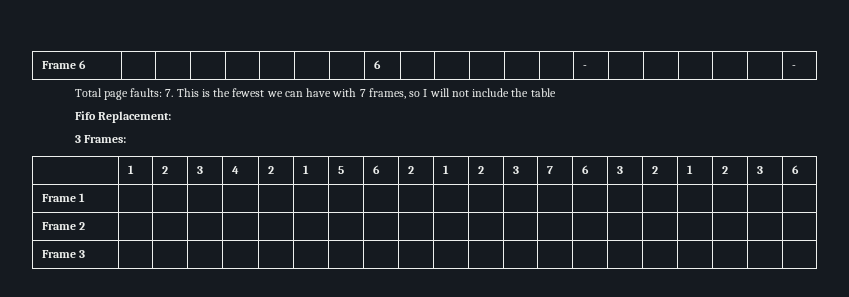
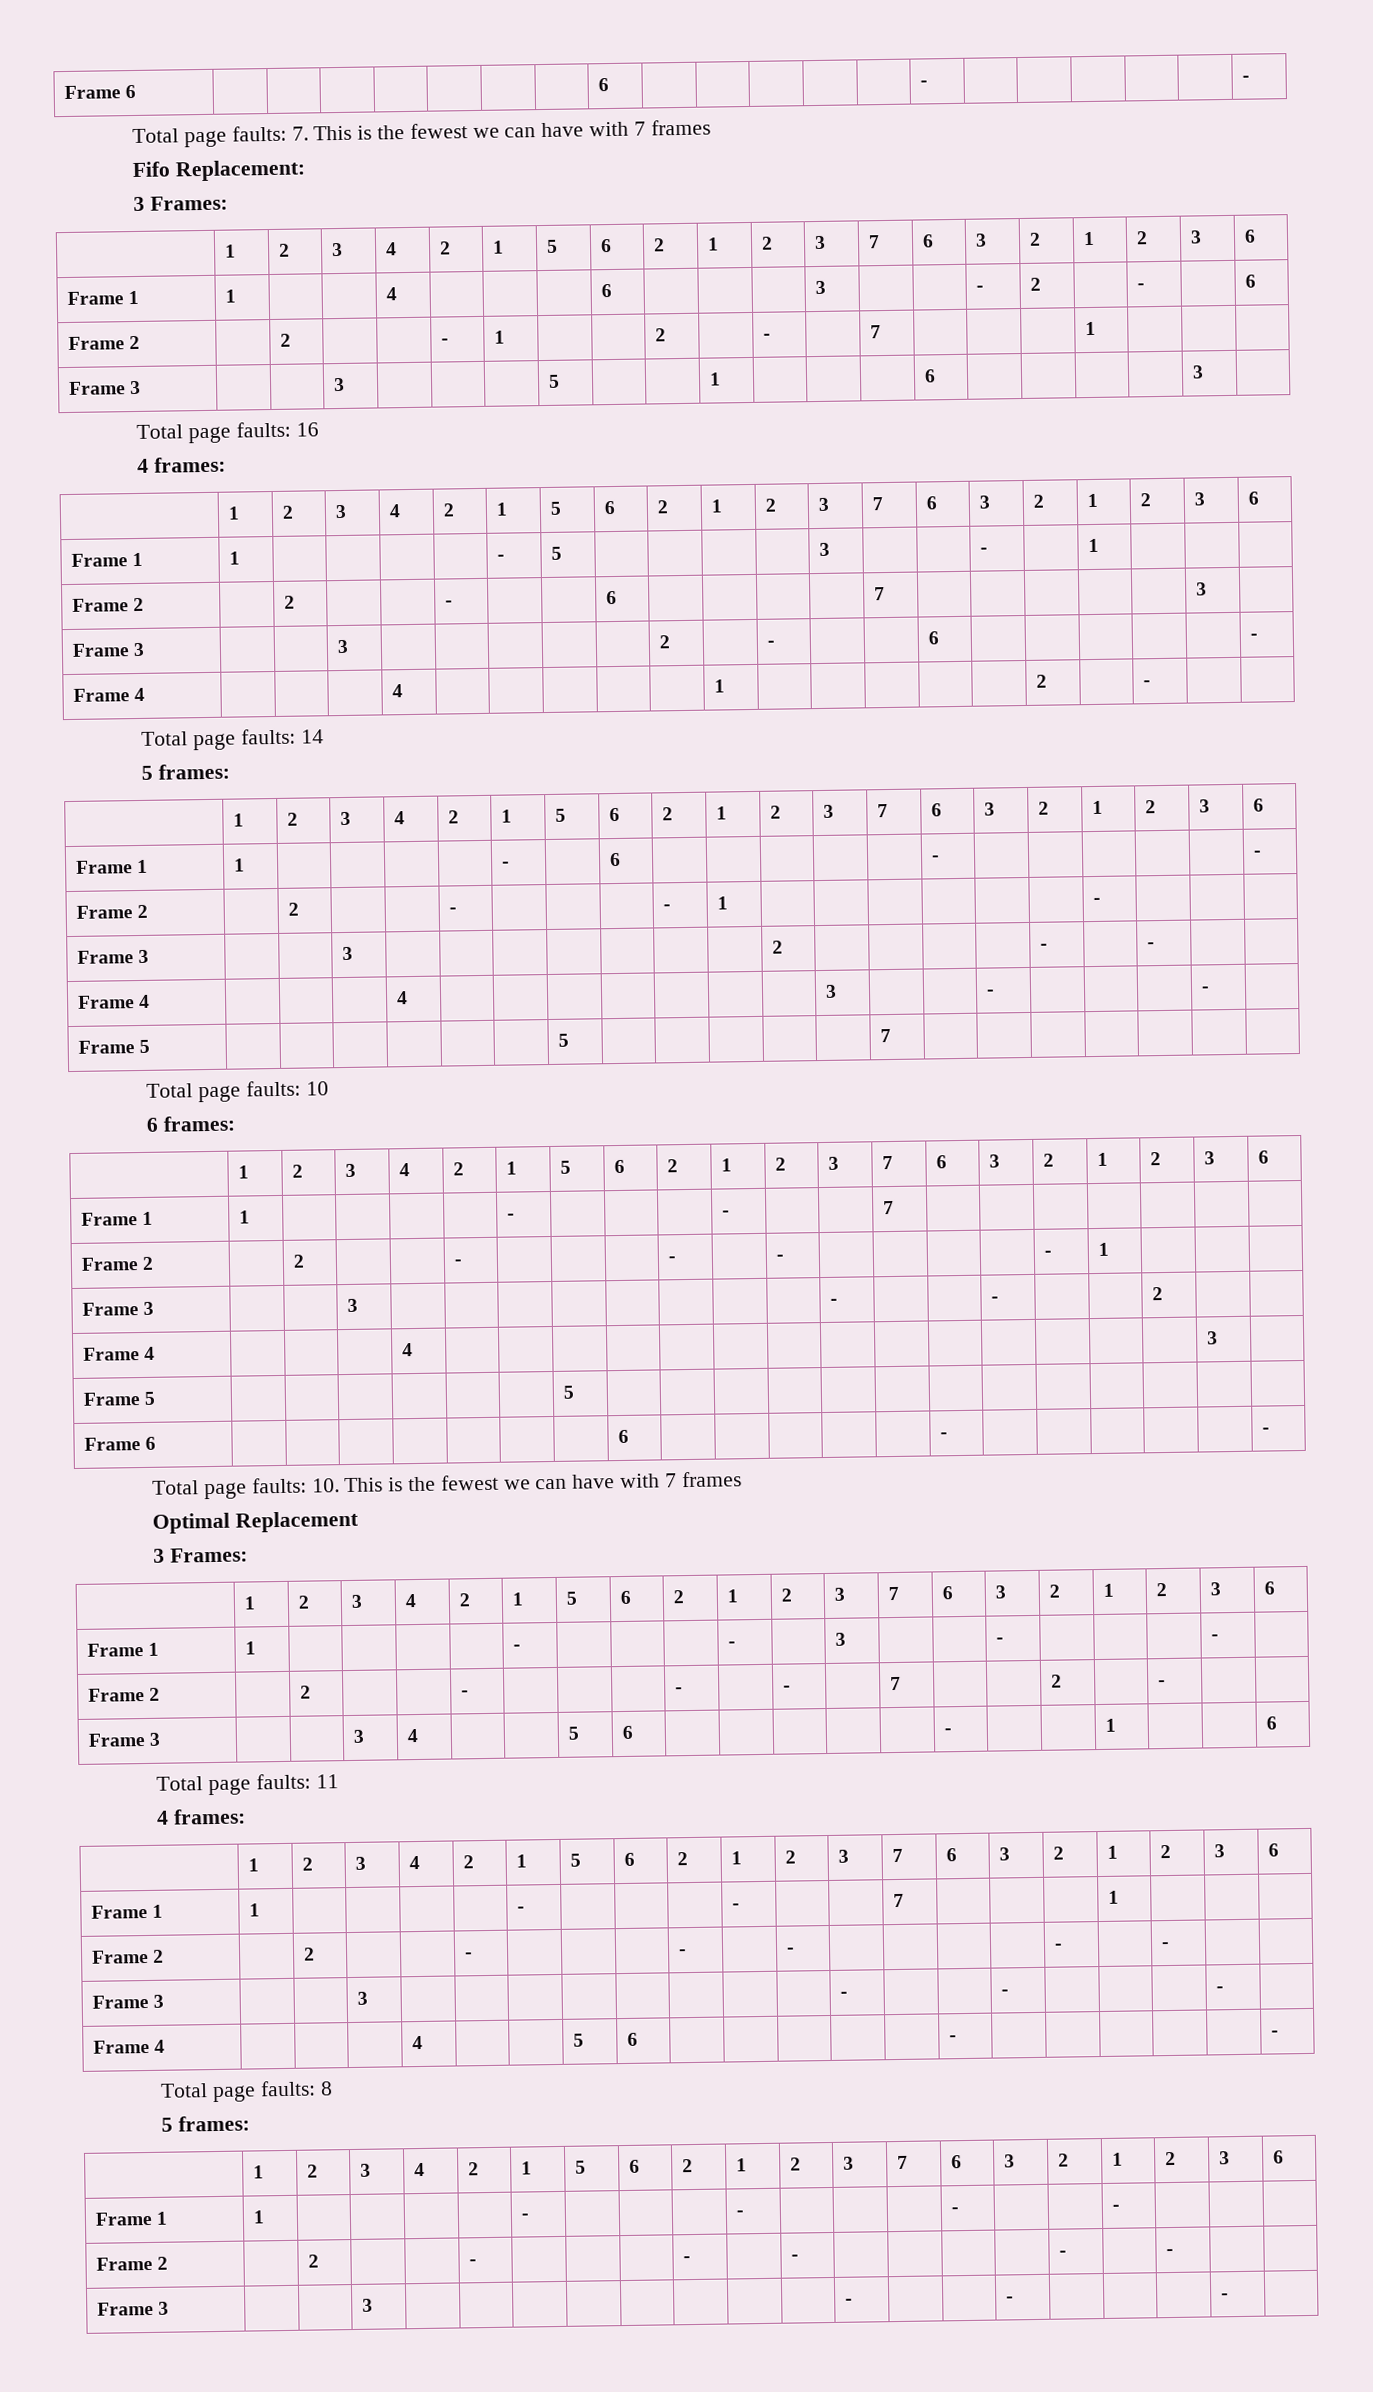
- Total page faults: 7. This is the fewest we can have with 7 frames, so I will not include the table
+ Total page faults: 7. This is the fewest we can have with 7 frames
- Frame 1 | | | | | | | | | | | | | | | | | | | |
- Frame 2 | | | | | | | | | | | | | | | | | | | |
- Frame 3 | | | | | | | | | | | | | | | | | | | |
+ Frame 1 | 1 | | | 4 | | | | 6 | | | | 3 | | | - | 2 | | - | | 6
+ Frame 2 | | 2 | | | - | 1 | | | 2 | | - | | 7 | | | | 1 | | |
+ Frame 3 | | | 3 | | | | 5 | | | 1 | | | | 6 | | | | | 3 |
+ Total page faults: 16
+ 4 frames:
+ | 1 | 2 | 3 | 4 | 2 | 1 | 5 | 6 | 2 | 1 | 2 | 3 | 7 | 6 | 3 | 2 | 1 | 2 | 3 | 6
+ Frame 1 | 1 | | | | | - | 5 | | | | | 3 | | | - | | 1 | | |
+ Frame 2 | | 2 | | | - | | | 6 | | | | | 7 | | | | | | 3 |
+ Frame 3 | | | 3 | | | | | | 2 | | - | | | 6 | | | | | | -
+ Frame 4 | | | | 4 | | | | | | 1 | | | | | | 2 | | - | |
+ Total page faults: 14
+ 5 frames:
+ | 1 | 2 | 3 | 4 | 2 | 1 | 5 | 6 | 2 | 1 | 2 | 3 | 7 | 6 | 3 | 2 | 1 | 2 | 3 | 6
+ Frame 1 | 1 | | | | | - | | 6 | | | | | | - | | | | | | -
+ Frame 2 | | 2 | | | - | | | | - | 1 | | | | | | | - | | |
+ Frame 3 | | | 3 | | | | | | | | 2 | | | | | - | | - | |
+ Frame 4 | | | | 4 | | | | | | | | 3 | | | - | | | | - |
+ Frame 5 | | | | | | | 5 | | | | | | 7 | | | | | | |
+ Total page faults: 10
+ 6 frames:
+ | 1 | 2 | 3 | 4 | 2 | 1 | 5 | 6 | 2 | 1 | 2 | 3 | 7 | 6 | 3 | 2 | 1 | 2 | 3 | 6
+ Frame 1 | 1 | | | | | - | | | | - | | | 7 | | | | | | |
+ Frame 2 | | 2 | | | - | | | | - | | - | | | | | - | 1 | | |
+ Frame 3 | | | 3 | | | | | | | | | - | | | - | | | 2 | |
+ Frame 4 | | | | 4 | | | | | | | | | | | | | | | 3 |
+ Frame 5 | | | | | | | 5 | | | | | | | | | | | | |
+ Frame 6 | | | | | | | | 6 | | | | | | - | | | | | | -
+ Total page faults: 10. This is the fewest we can have with 7 frames
+ Optimal Replacement
+ 3 Frames:
+ | 1 | 2 | 3 | 4 | 2 | 1 | 5 | 6 | 2 | 1 | 2 | 3 | 7 | 6 | 3 | 2 | 1 | 2 | 3 | 6
+ Frame 1 | 1 | | | | | - | | | | - | | 3 | | | - | | | | - |
+ Frame 2 | | 2 | | | - | | | | - | | - | | 7 | | | 2 | | - | |
+ Frame 3 | | | 3 | 4 | | | 5 | 6 | | | | | | - | | | 1 | | | 6
+ Total page faults: 11
+ 4 frames:
+ | 1 | 2 | 3 | 4 | 2 | 1 | 5 | 6 | 2 | 1 | 2 | 3 | 7 | 6 | 3 | 2 | 1 | 2 | 3 | 6
+ Frame 1 | 1 | | | | | - | | | | - | | | 7 | | | | 1 | | |
+ Frame 2 | | 2 | | | - | | | | - | | - | | | | | - | | - | |
+ Frame 3 | | | 3 | | | | | | | | | - | | | - | | | | - |
+ Frame 4 | | | | 4 | | | 5 | 6 | | | | | | - | | | | | | -
+ Total page faults: 8
+ 5 frames:
+ | 1 | 2 | 3 | 4 | 2 | 1 | 5 | 6 | 2 | 1 | 2 | 3 | 7 | 6 | 3 | 2 | 1 | 2 | 3 | 6
+ Frame 1 | 1 | | | | | - | | | | - | | | | - | | | - | | |
+ Frame 2 | | 2 | | | - | | | | - | | - | | | | | - | | - | |
+ Frame 3 | | | 3 | | | | | | | | | - | | | - | | | | - |

